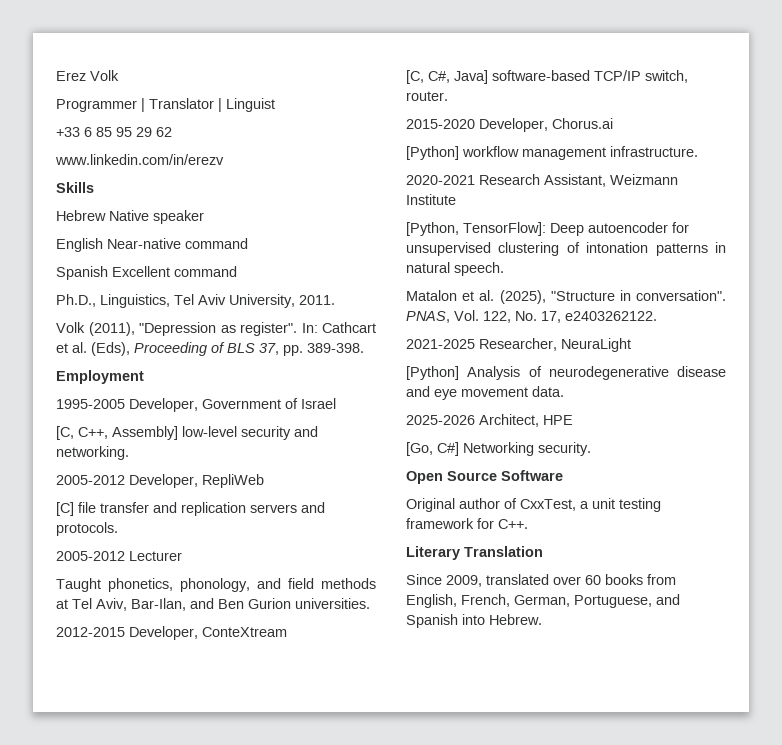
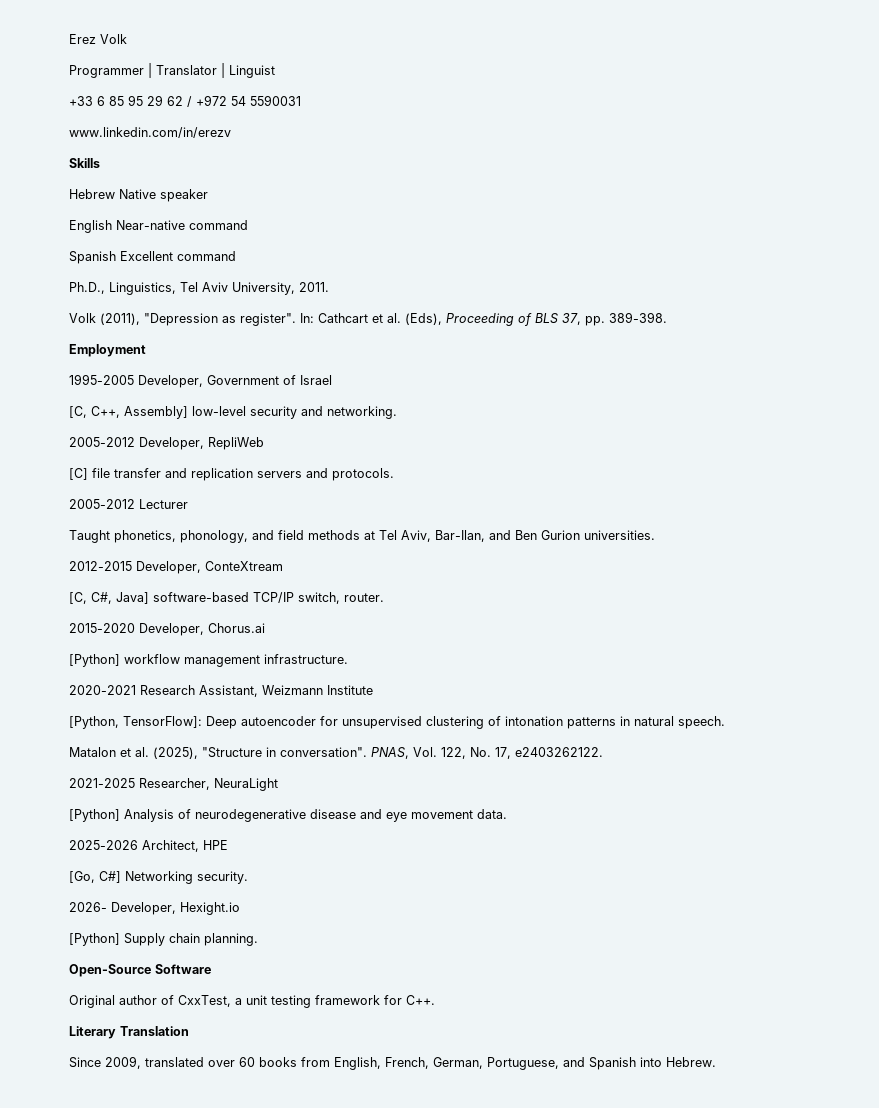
- +33 6 85 95 29 62
+ +33 6 85 95 29 62 / +972 54 5590031
- Open Source Software
+ 2026- Developer, Hexight.io
+ [Python] Supply chain planning.
+ Open-Source Software

